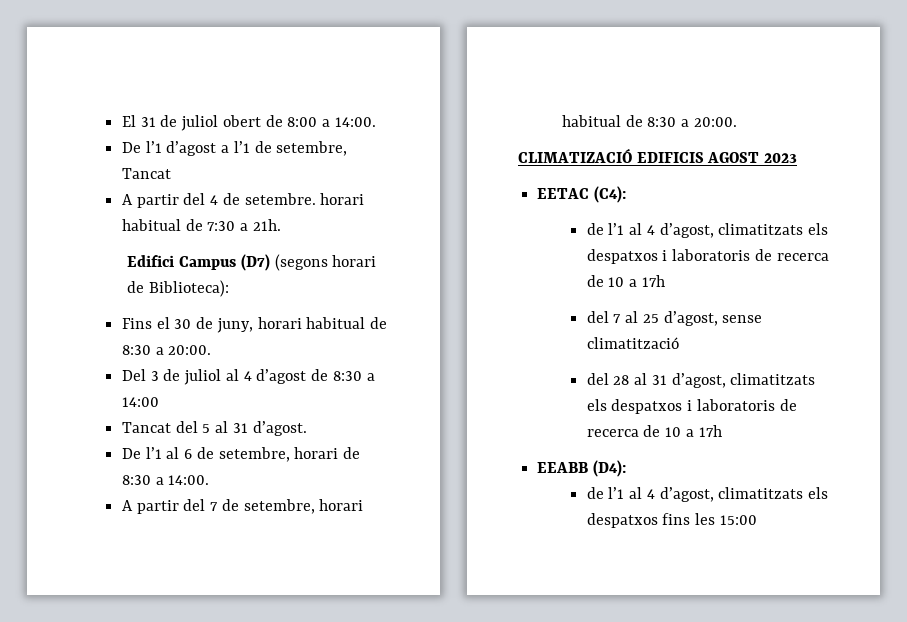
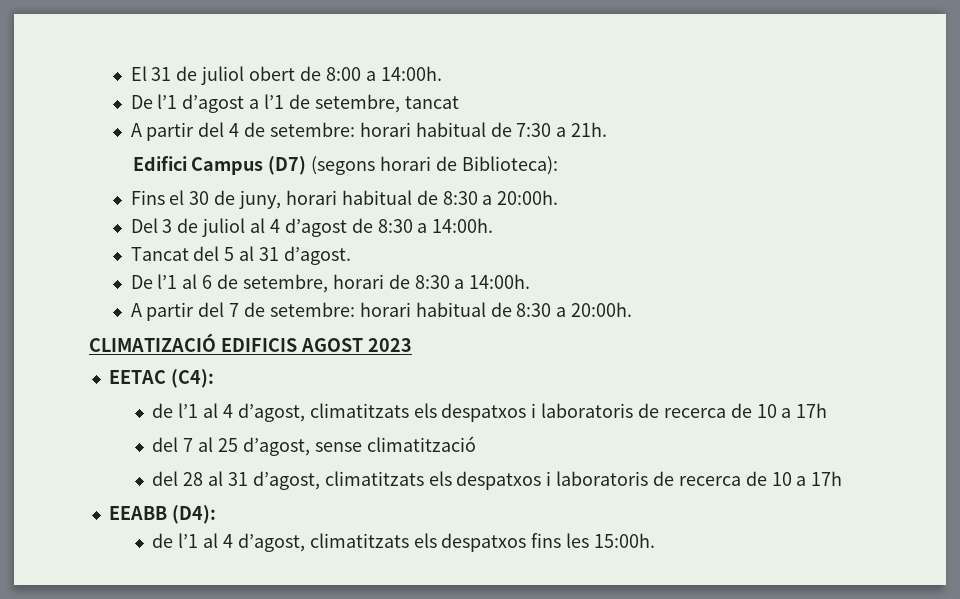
- El 31 de juliol obert de 8:00 a 14:00.
+ El 31 de juliol obert de 8:00 a 14:00h.
- De l’1 d’agost a l’1 de setembre, Tancat
+ De l’1 d’agost a l’1 de setembre, tancat
- A partir del 4 de setembre. horari habitual de 7:30 a 21h.
+ A partir del 4 de setembre: horari habitual de 7:30 a 21h.
- Fins el 30 de juny, horari habitual de 8:30 a 20:00.
+ Fins el 30 de juny, horari habitual de 8:30 a 20:00h.
- Del 3 de juliol al 4 d’agost de 8:30 a 14:00
+ Del 3 de juliol al 4 d’agost de 8:30 a 14:00h.
- De l’1 al 6 de setembre, horari de 8:30 a 14:00.
+ De l’1 al 6 de setembre, horari de 8:30 a 14:00h.
- A partir del 7 de setembre, horari habitual de 8:30 a 20:00.
+ A partir del 7 de setembre: horari habitual de 8:30 a 20:00h.
- de l’1 al 4 d’agost, climatitzats els despatxos fins les 15:00
+ de l’1 al 4 d’agost, climatitzats els despatxos fins les 15:00h.

